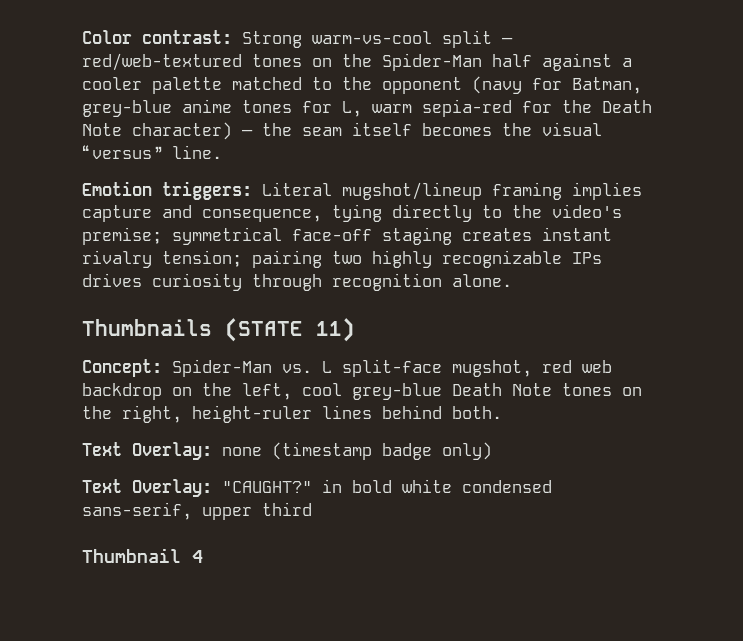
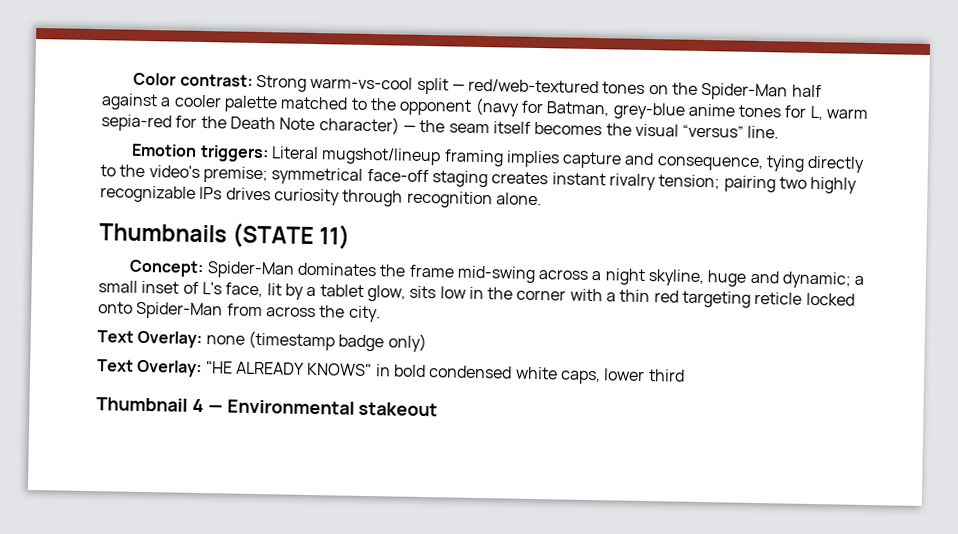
- Concept: Spider-Man vs. L split-face mugshot, red web backdrop on the left, cool grey-blue Death Note tones on the right, height-ruler lines behind both.
+ Concept: Spider-Man dominates the frame mid-swing across a night skyline, huge and dynamic; a small inset of L's face, lit by a tablet glow, sits low in the corner with a thin red targeting reticle locked onto Spider-Man from across the city.
- Text Overlay: "CAUGHT?" in bold white condensed sans-serif, upper third
+ Text Overlay: "HE ALREADY KNOWS" in bold condensed white caps, lower third
- Thumbnail 4
+ Thumbnail 4 — Environmental stakeout

